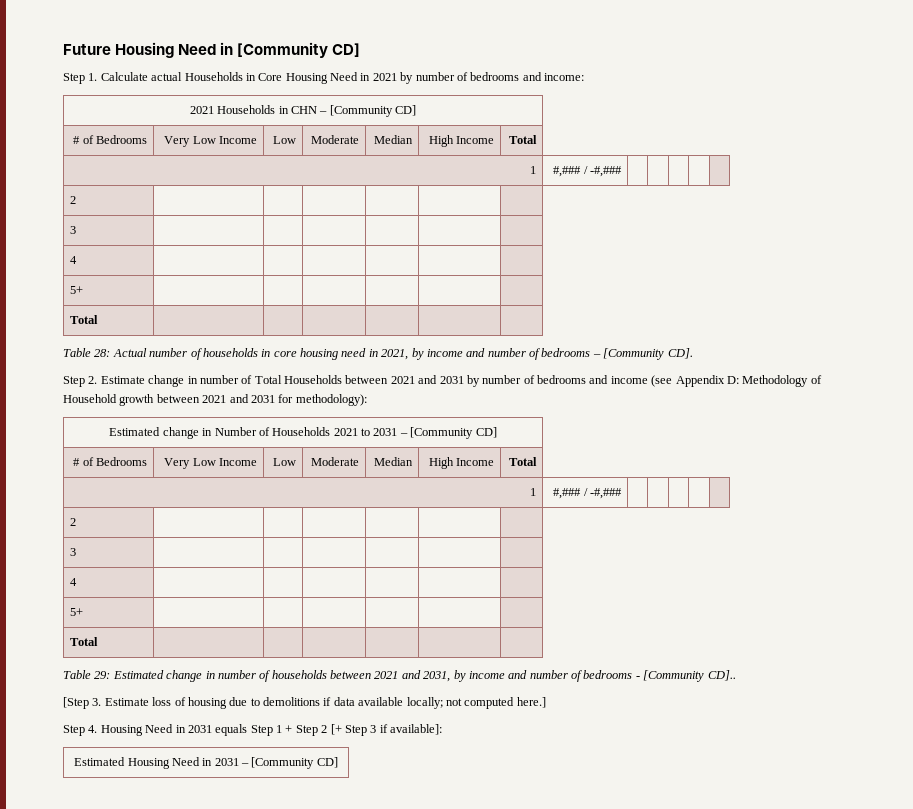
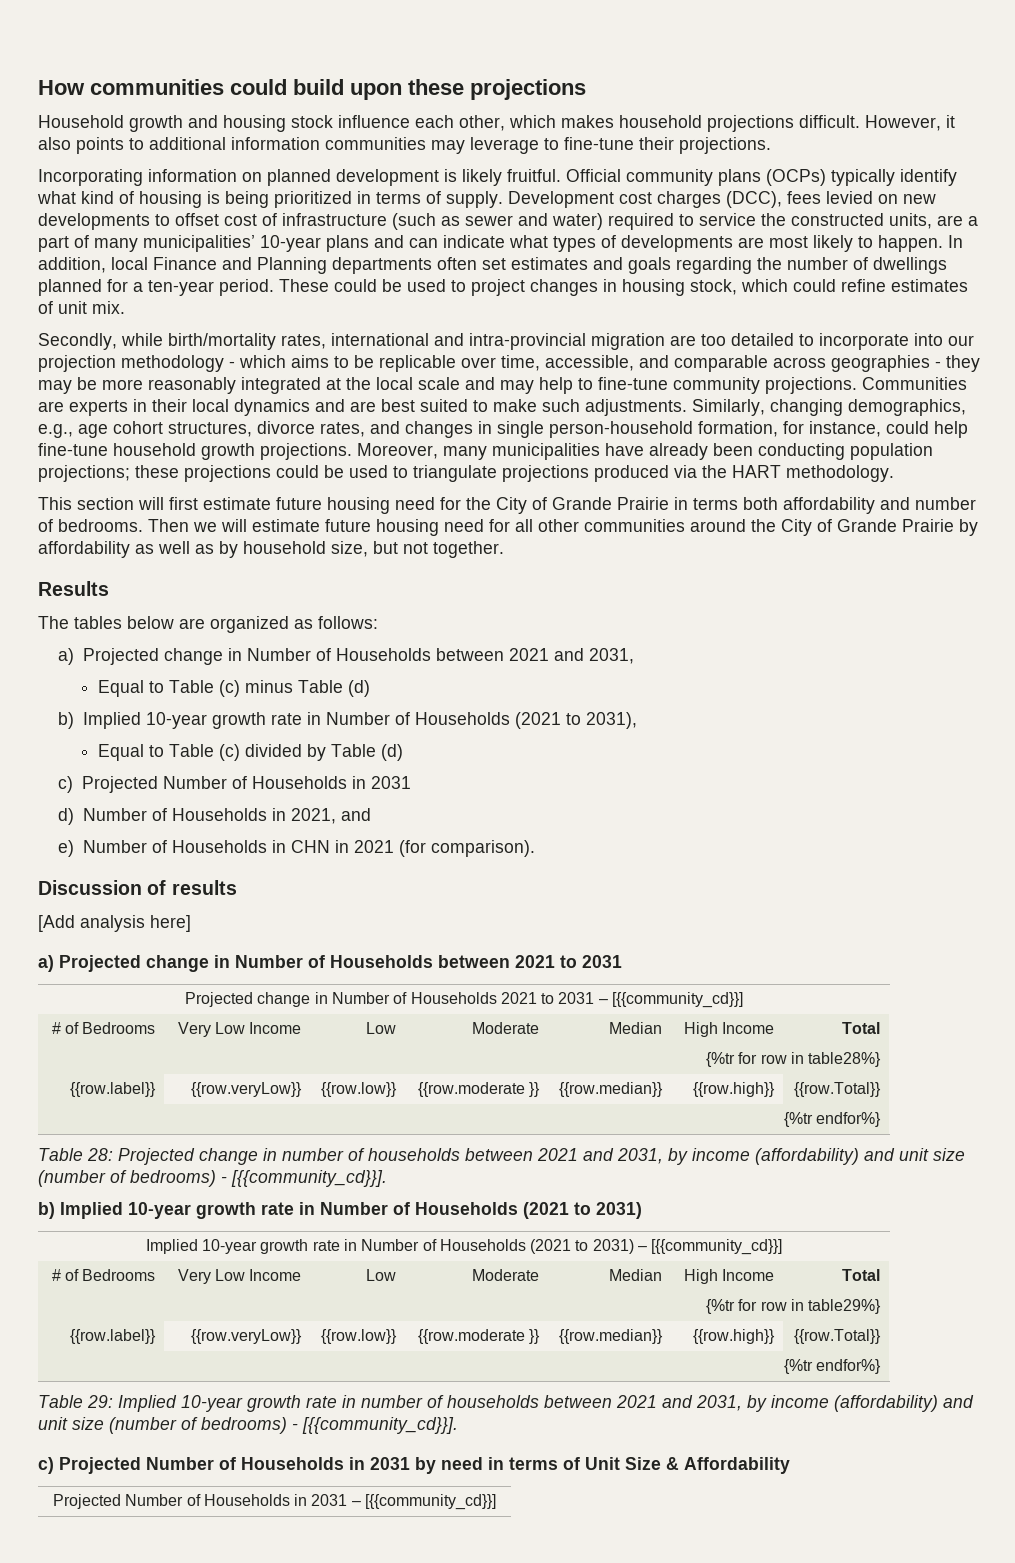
- Future Housing Need in [Community CD]
- Step 1. Calculate actual Households in Core Housing Need in 2021 by number of bedrooms and income:
- 2021 Households in CHN – [Community CD]
+ How communities could build upon these projections
+ Household growth and housing stock influence each other, which makes household projections difficult. However, it also points to additional information communities may leverage to fine-tune their projections.
+ Incorporating information on planned development is likely fruitful. Official community plans (OCPs) typically identify what kind of housing is being prioritized in terms of supply. Development cost charges (DCC), fees levied on new developments to offset cost of infrastructure (such as sewer and water) required to service the constructed units, are a part of many municipalities’ 10-year plans and can indicate what types of developments are most likely to happen. In addition, local Finance and Planning departments often set estimates and goals regarding the number of dwellings planned for a ten-year period. These could be used to project changes in housing stock, which could refine estimates of unit mix.
+ Secondly, while birth/mortality rates, international and intra-provincial migration are too detailed to incorporate into our projection methodology - which aims to be replicable over time, accessible, and comparable across geographies - they may be more reasonably integrated at the local scale and may help to fine-tune community projections. Communities are experts in their local dynamics and are best suited to make such adjustments. Similarly, changing demographics, e.g., age cohort structures, divorce rates, and changes in single person-household formation, for instance, could help fine-tune household growth projections. Moreover, many municipalities have already been conducting population projections; these projections could be used to triangulate projections produced via the HART methodology.
+ This section will first estimate future housing need for the City of Grande Prairie in terms both affordability and number of bedrooms. Then we will estimate future housing need for all other communities around the City of Grande Prairie by affordability as well as by household size, but not together.
+ Results
+ The tables below are organized as follows:
+ a) Projected change in Number of Households between 2021 and 2031,
+ Equal to Table (c) minus Table (d)
+ b) Implied 10-year growth rate in Number of Households (2021 to 2031),
+ Equal to Table (c) divided by Table (d)
+ c) Projected Number of Households in 2031
+ d) Number of Households in 2021, and
+ e) Number of Households in CHN in 2021 (for comparison).
+ Discussion of results
+ [Add analysis here]
+ a) Projected change in Number of Households between 2021 to 2031
+ Projected change in Number of Households 2021 to 2031 – [{{community_cd}}]
  # of Bedrooms | Very Low Income | Low | Moderate | Median | High Income | Total
- 1 | #,### / -#,### | | | | |
- 2 | | | | | |
- 3 | | | | | |
- 4 | | | | | |
- 5+ | | | | | |
- Total | | | | | |
- Table 28: Actual number of households in core housing need in 2021, by income and number of bedrooms – [Community CD].
- Step 2. Estimate change in number of Total Households between 2021 and 2031 by number of bedrooms and income (see Appendix D: Methodology of Household growth between 2021 and 2031 for methodology):
- Estimated change in Number of Households 2021 to 2031 – [Community CD]
+ {%tr for row in table28%}
+ {{row.label}} | {{row.veryLow}} | {{row.low}} | {{row.moderate }} | {{row.median}} | {{row.high}} | {{row.Total}}
+ {%tr endfor%}
+ Table 28: Projected change in number of households between 2021 and 2031, by income (affordability) and unit size (number of bedrooms) - [{{community_cd}}].
+ b) Implied 10-year growth rate in Number of Households (2021 to 2031)
+ Implied 10-year growth rate in Number of Households (2021 to 2031) – [{{community_cd}}]
  # of Bedrooms | Very Low Income | Low | Moderate | Median | High Income | Total
- 1 | #,### / -#,### | | | | |
- 2 | | | | | |
- 3 | | | | | |
- 4 | | | | | |
- 5+ | | | | | |
- Total | | | | | |
- Table 29: Estimated change in number of households between 2021 and 2031, by income and number of bedrooms - [Community CD]..
- [Step 3. Estimate loss of housing due to demolitions if data available locally; not computed here.]
- Step 4. Housing Need in 2031 equals Step 1 + Step 2 [+ Step 3 if available]:
- Estimated Housing Need in 2031 – [Community CD]
+ {%tr for row in table29%}
+ {{row.label}} | {{row.veryLow}} | {{row.low}} | {{row.moderate }} | {{row.median}} | {{row.high}} | {{row.Total}}
+ {%tr endfor%}
+ Table 29: Implied 10-year growth rate in number of households between 2021 and 2031, by income (affordability) and unit size (number of bedrooms) - [{{community_cd}}].
+ c) Projected Number of Households in 2031 by need in terms of Unit Size & Affordability
+ Projected Number of Households in 2031 – [{{community_cd}}]

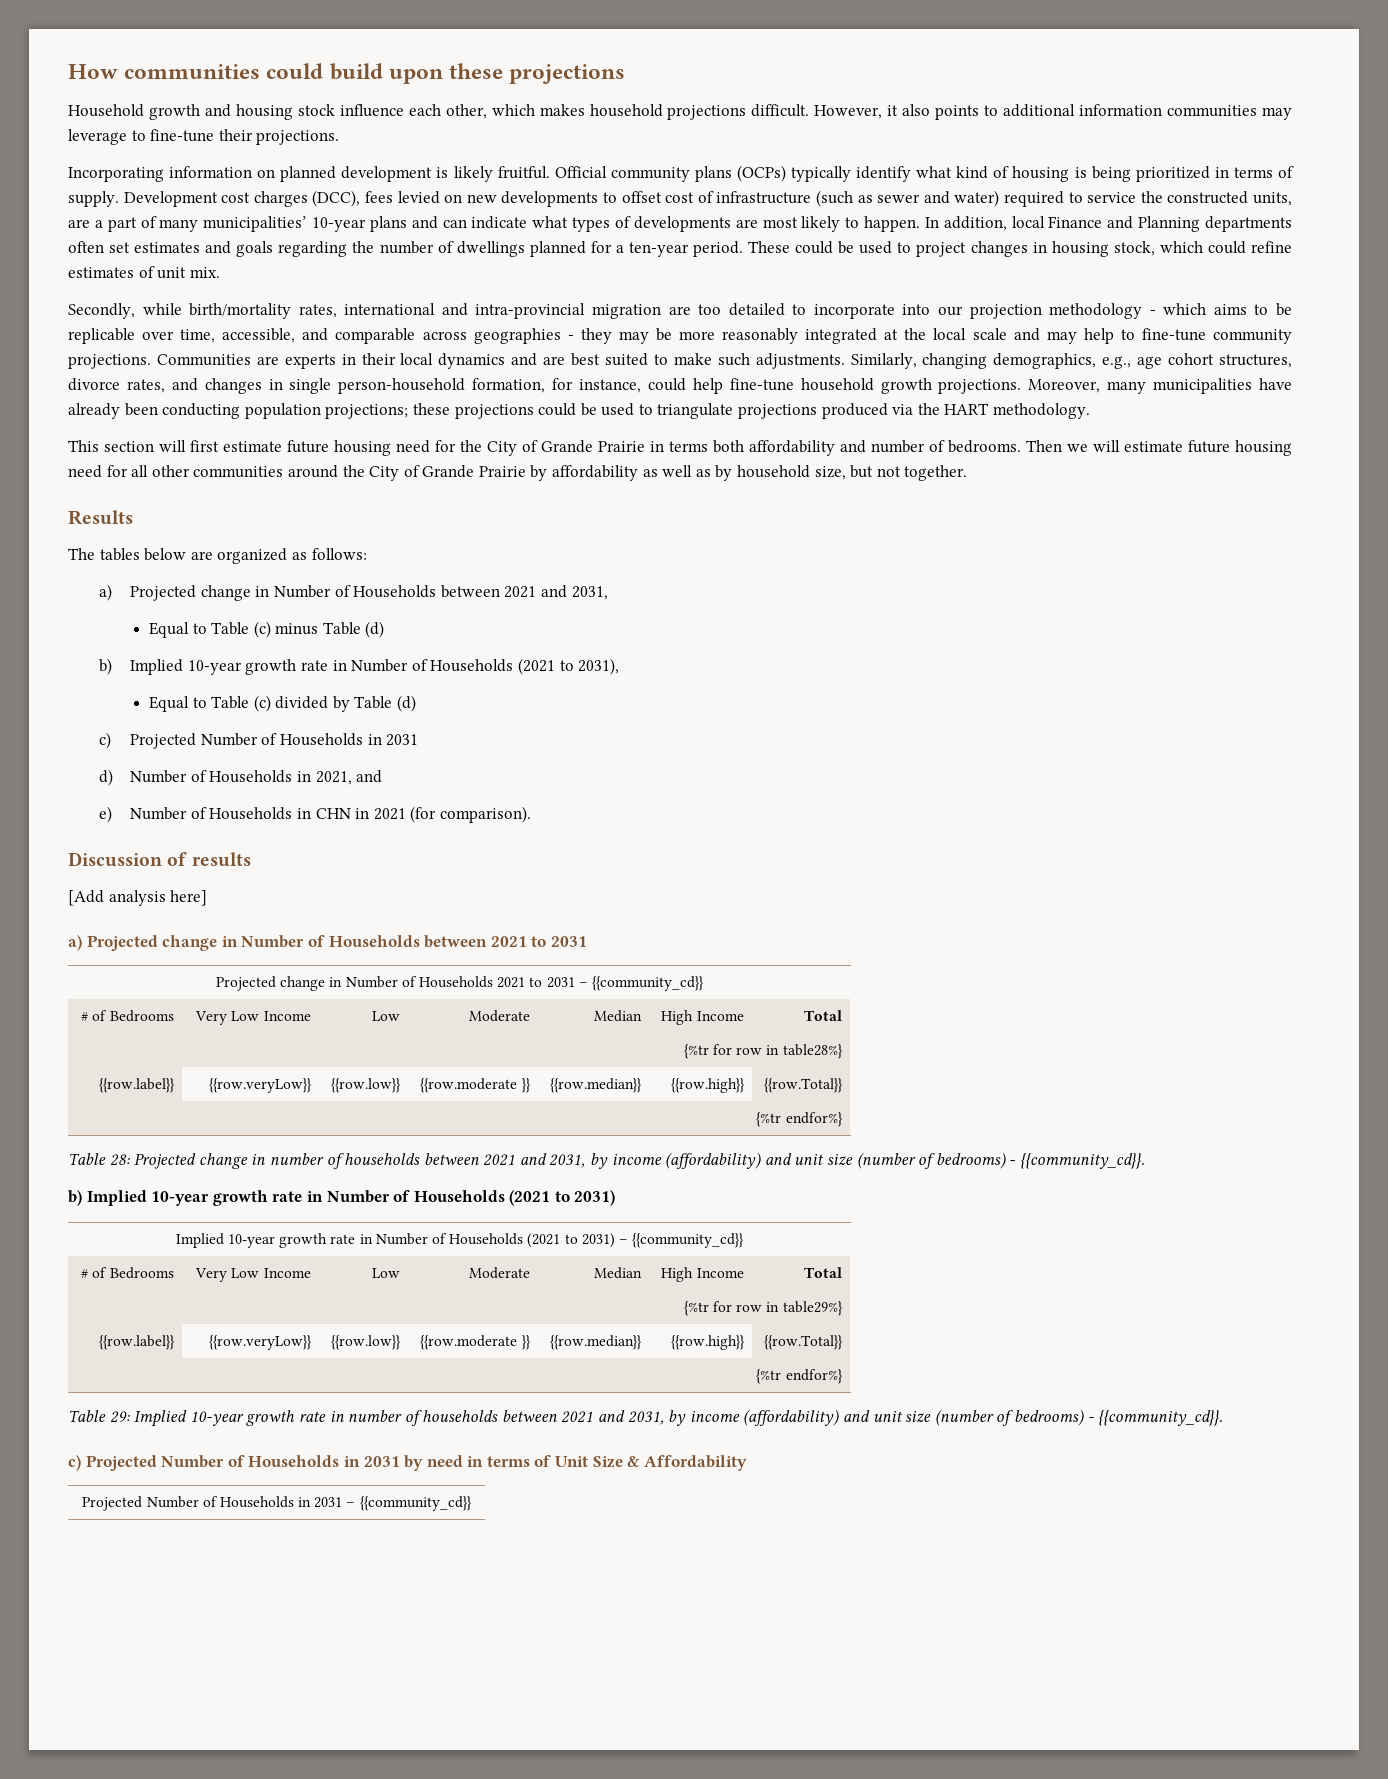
- Projected change in Number of Households 2021 to 2031 – [{{community_cd}}]
+ Projected change in Number of Households 2021 to 2031 – {{community_cd}}
- Table 28: Projected change in number of households between 2021 and 2031, by income (affordability) and unit size (number of bedrooms) - [{{community_cd}}].
+ Table 28: Projected change in number of households between 2021 and 2031, by income (affordability) and unit size (number of bedrooms) - {{community_cd}}.
- Implied 10-year growth rate in Number of Households (2021 to 2031) – [{{community_cd}}]
+ Implied 10-year growth rate in Number of Households (2021 to 2031) – {{community_cd}}
- Table 29: Implied 10-year growth rate in number of households between 2021 and 2031, by income (affordability) and unit size (number of bedrooms) - [{{community_cd}}].
+ Table 29: Implied 10-year growth rate in number of households between 2021 and 2031, by income (affordability) and unit size (number of bedrooms) - {{community_cd}}.
- Projected Number of Households in 2031 – [{{community_cd}}]
+ Projected Number of Households in 2031 – {{community_cd}}

